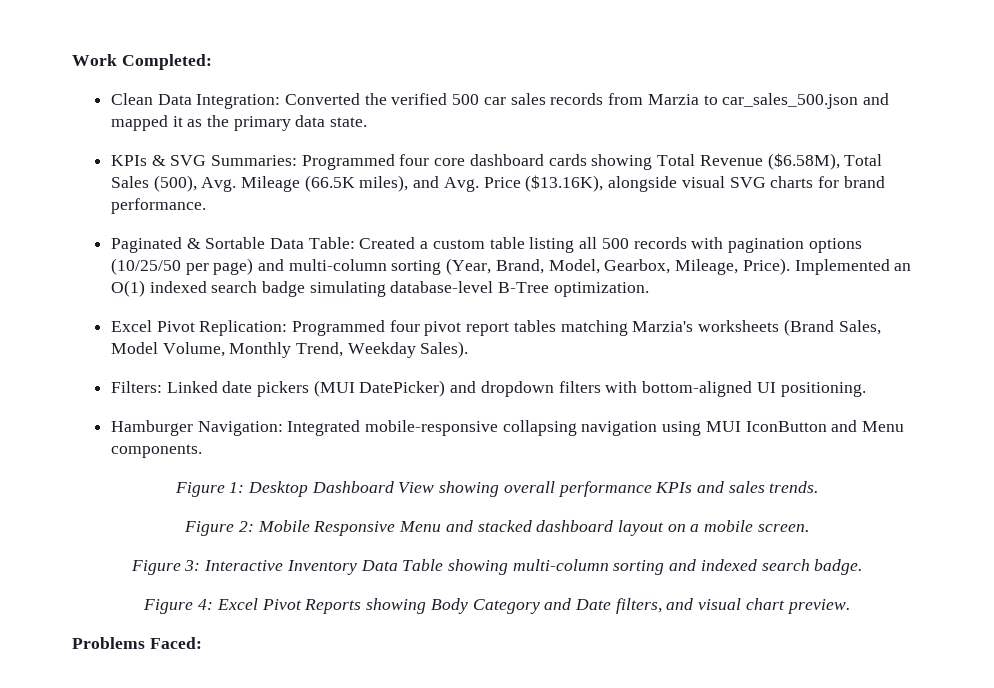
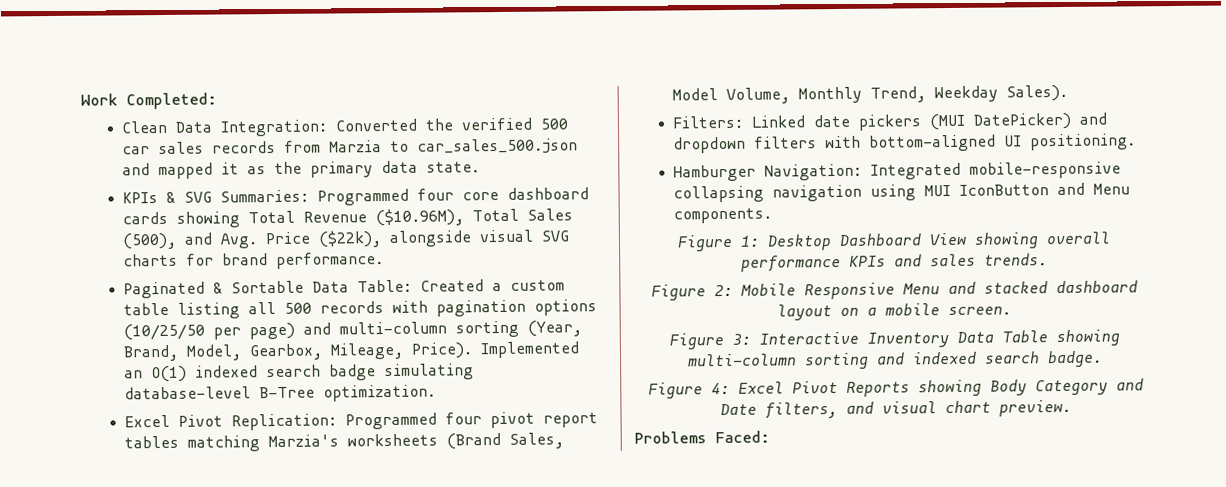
- KPIs & SVG Summaries: Programmed four core dashboard cards showing Total Revenue ($6.58M), Total Sales (500), Avg. Mileage (66.5K miles), and Avg. Price ($13.16K), alongside visual SVG charts for brand performance.
+ KPIs & SVG Summaries: Programmed four core dashboard cards showing Total Revenue ($10.96M), Total Sales (500), and Avg. Price ($22k), alongside visual SVG charts for brand performance.

